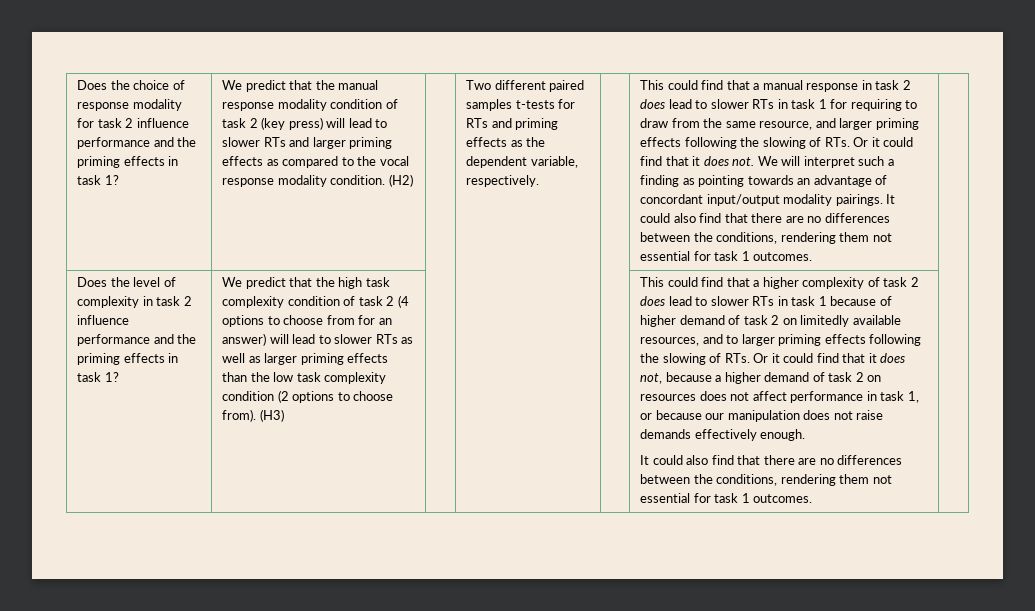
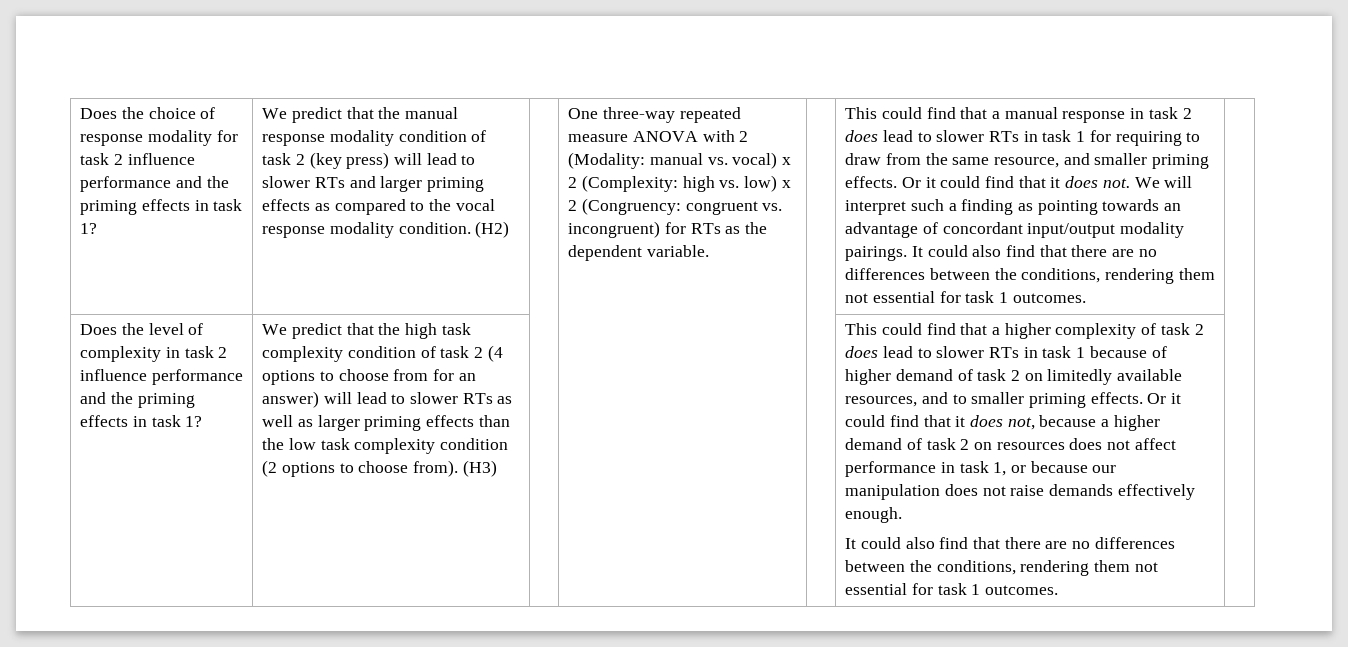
- Two different paired samples t-tests for RTs and priming effects as the dependent variable, respectively.
+ One three-way repeated measure ANOVA with 2 (Modality: manual vs. vocal) x 2 (Complexity: high vs. low) x 2 (Congruency: congruent vs. incongruent) for RTs as the dependent variable.
- This could find that a manual response in task 2 does lead to slower RTs in task 1 for requiring to draw from the same resource, and larger priming effects following the slowing of RTs. Or it could find that it does not.
+ This could find that a manual response in task 2 does lead to slower RTs in task 1 for requiring to draw from the same resource, and smaller priming effects. Or it could find that it does not.
- This could find that a higher complexity of task 2 does lead to slower RTs in task 1 because of higher demand of task 2 on limitedly available resources, and to larger priming effects following the slowing of RTs. Or it could find that it does not, because a higher demand of task 2 on resources does not affect performance in task 1, or because our manipulation does not raise demands effectively enough.
+ This could find that a higher complexity of task 2 does lead to slower RTs in task 1 because of higher demand of task 2 on limitedly available resources, and to smaller priming effects. Or it could find that it does not, because a higher demand of task 2 on resources does not affect performance in task 1, or because our manipulation does not raise demands effectively enough.

